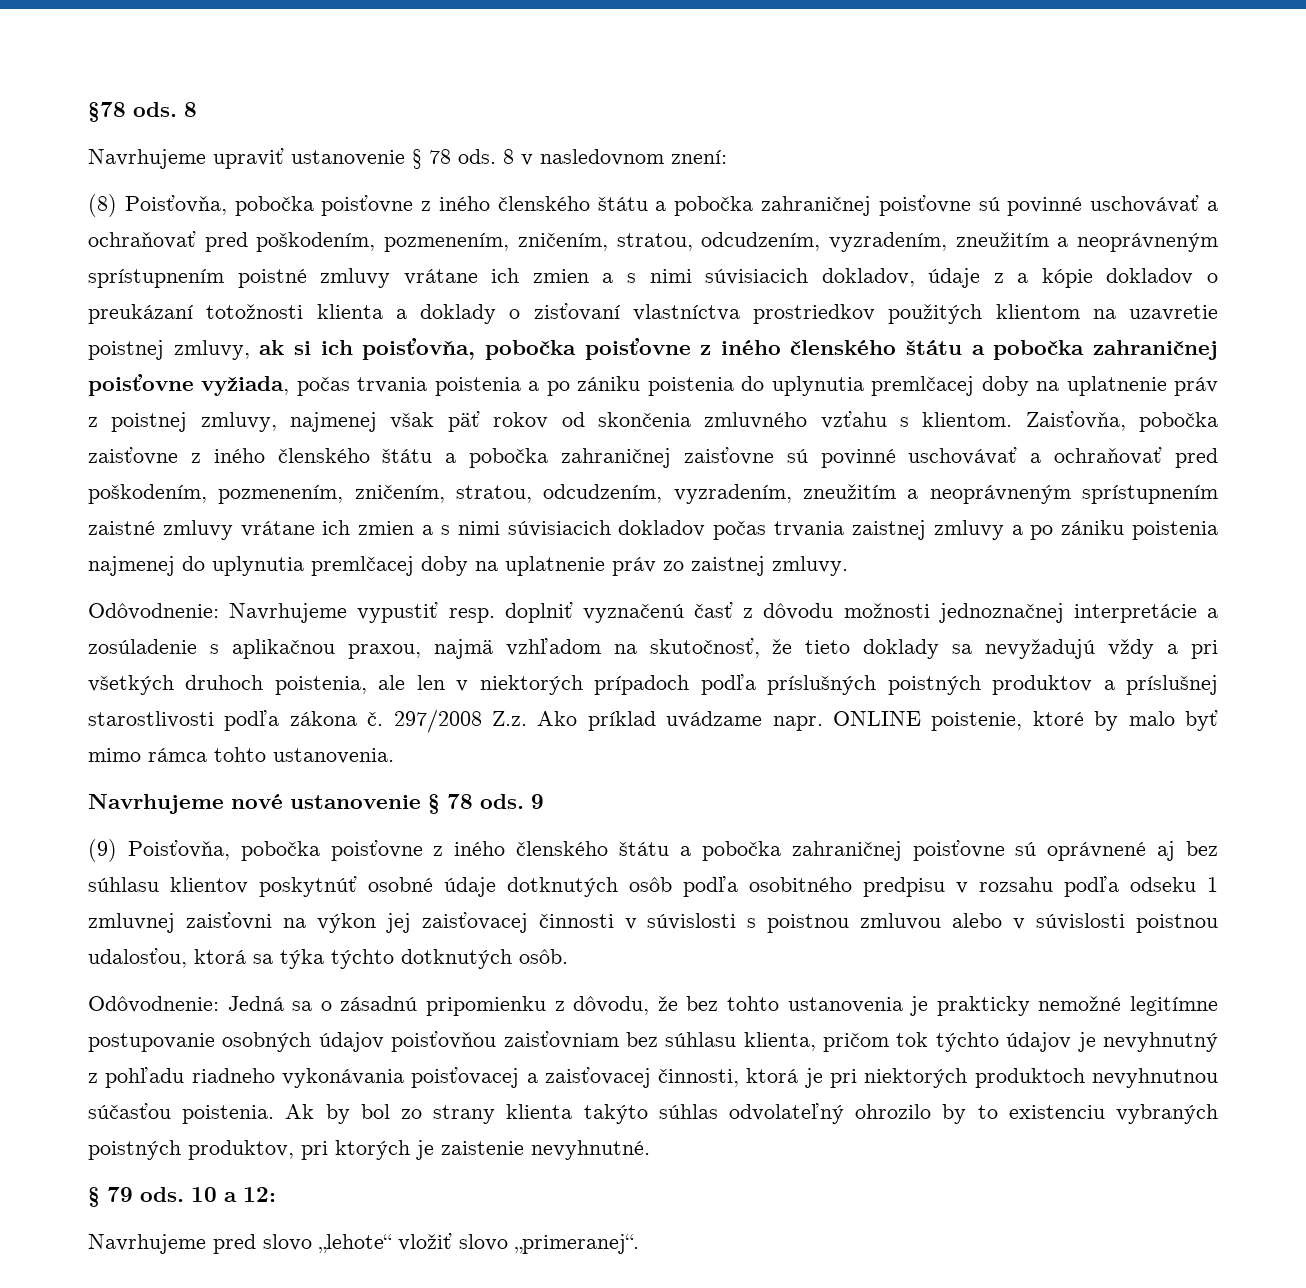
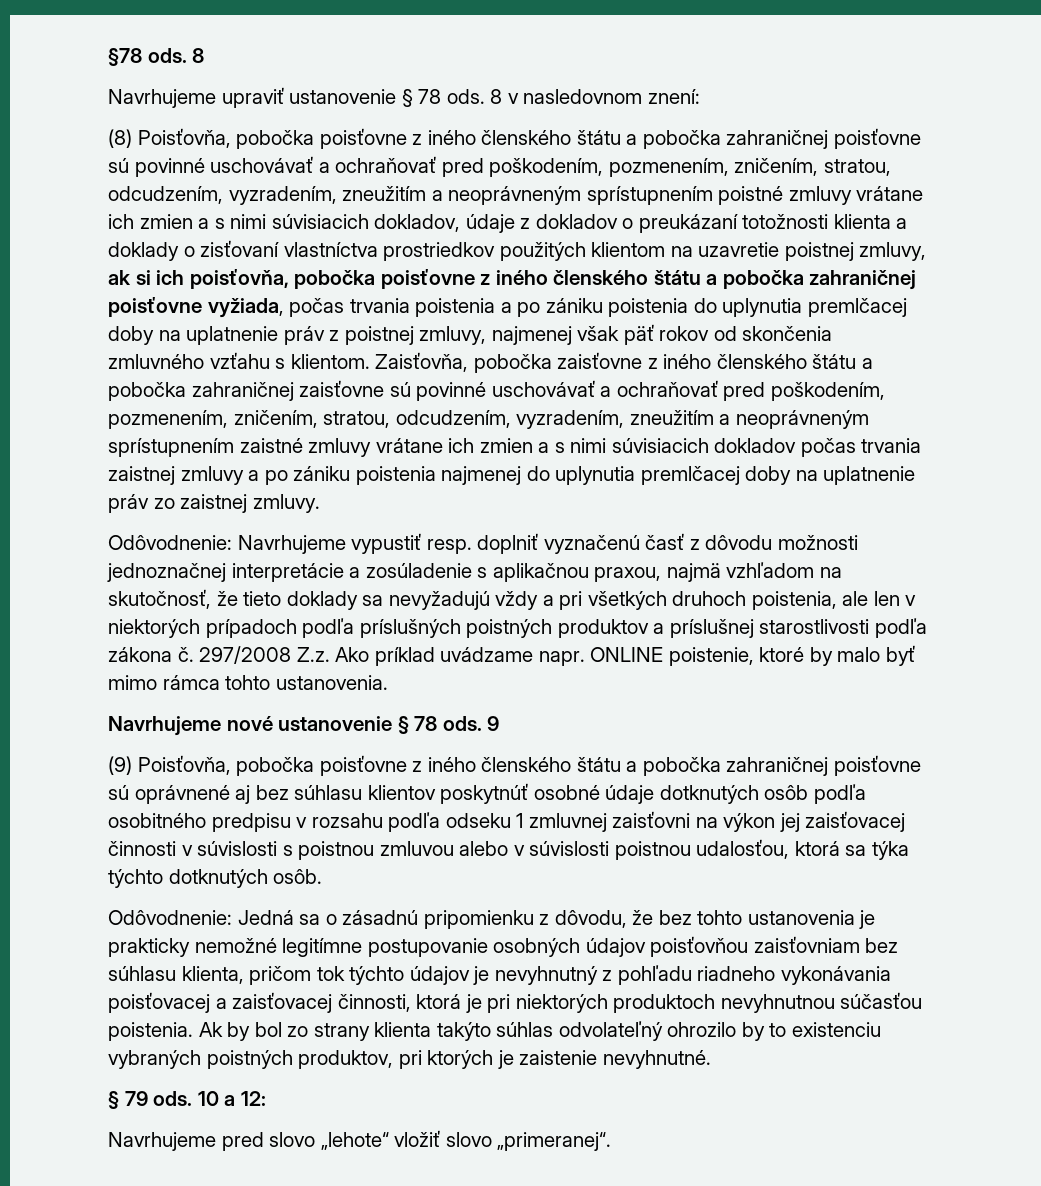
- (8) Poisťovňa, pobočka poisťovne z iného členského štátu a pobočka zahraničnej poisťovne sú povinné uschovávať a ochraňovať pred poškodením, pozmenením, zničením, stratou, odcudzením, vyzradením, zneužitím a neoprávneným sprístupnením poistné zmluvy vrátane ich zmien a s nimi súvisiacich dokladov, údaje z a kópie dokladov o preukázaní totožnosti klienta a doklady o zisťovaní vlastníctva prostriedkov použitých klientom na uzavretie poistnej zmluvy, ak si ich poisťovňa, pobočka poisťovne z iného členského štátu a pobočka zahraničnej poisťovne vyžiada, počas trvania poistenia a po zániku poistenia do uplynutia premlčacej doby na uplatnenie práv z poistnej zmluvy, najmenej však päť rokov od skončenia zmluvného vzťahu s klientom.
+ (8) Poisťovňa, pobočka poisťovne z iného členského štátu a pobočka zahraničnej poisťovne sú povinné uschovávať a ochraňovať pred poškodením, pozmenením, zničením, stratou, odcudzením, vyzradením, zneužitím a neoprávneným sprístupnením poistné zmluvy vrátane ich zmien a s nimi súvisiacich dokladov, údaje z dokladov o preukázaní totožnosti klienta a doklady o zisťovaní vlastníctva prostriedkov použitých klientom na uzavretie poistnej zmluvy, ak si ich poisťovňa, pobočka poisťovne z iného členského štátu a pobočka zahraničnej poisťovne vyžiada, počas trvania poistenia a po zániku poistenia do uplynutia premlčacej doby na uplatnenie práv z poistnej zmluvy, najmenej však päť rokov od skončenia zmluvného vzťahu s klientom.

